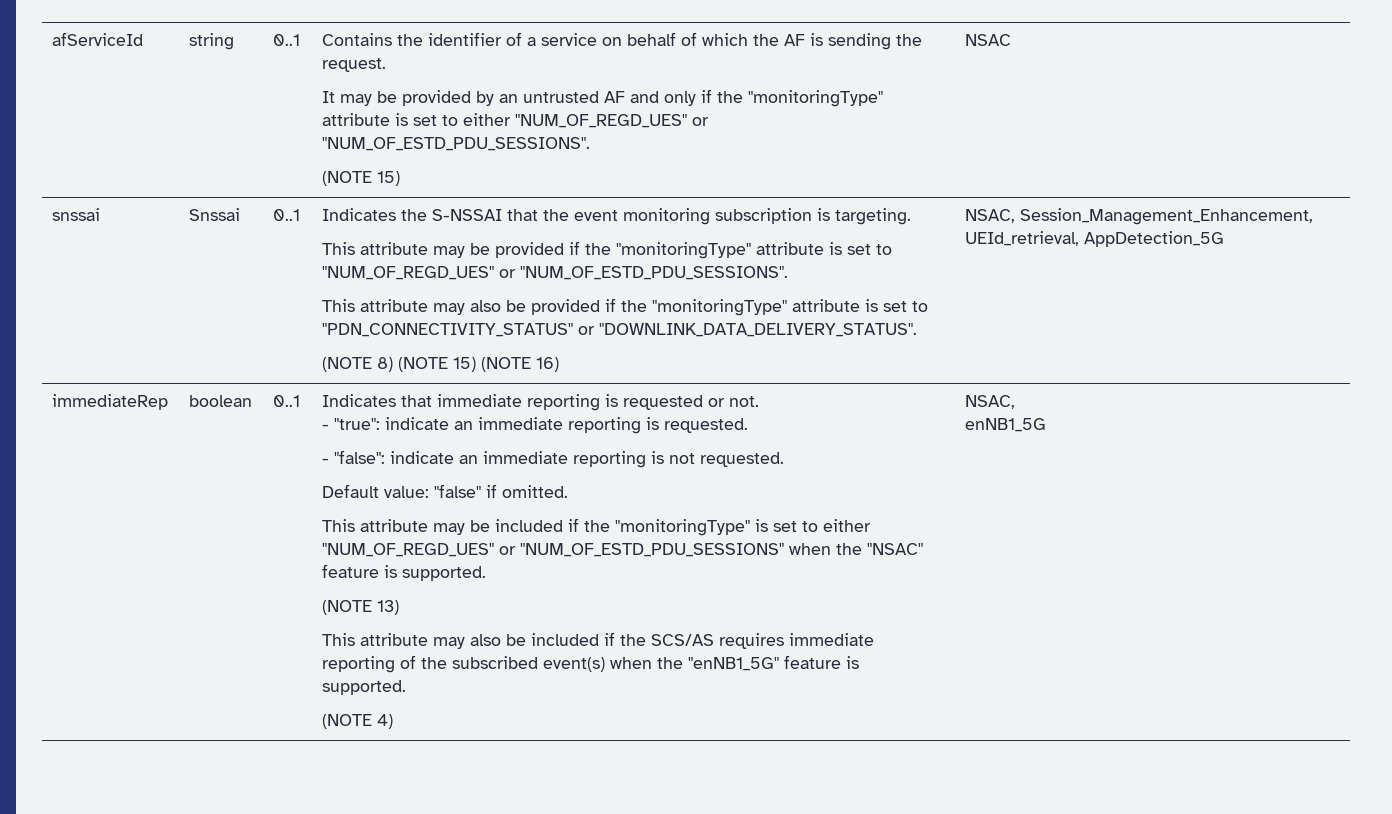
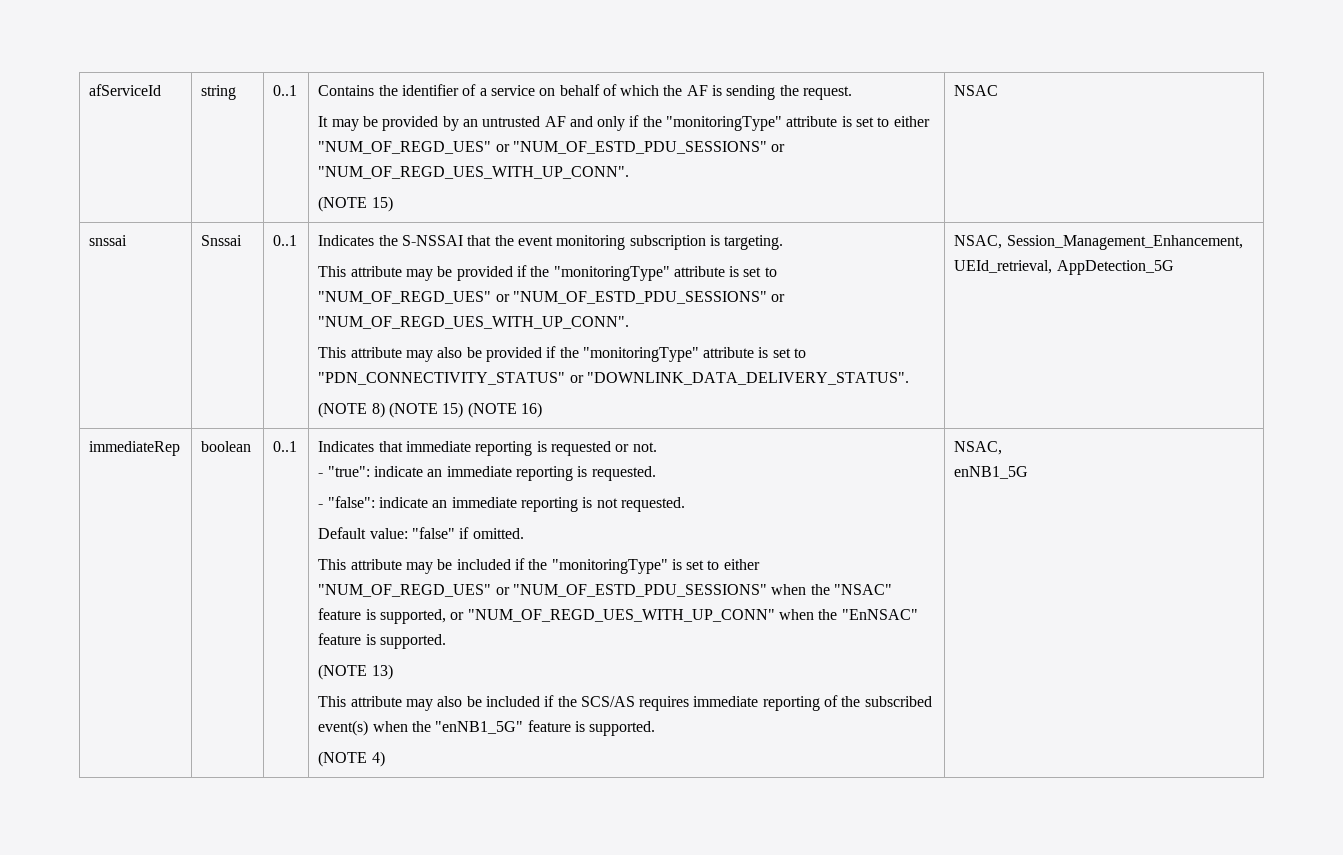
- It may be provided by an untrusted AF and only if the "monitoringType" attribute is set to either "NUM_OF_REGD_UES" or "NUM_OF_ESTD_PDU_SESSIONS".
+ It may be provided by an untrusted AF and only if the "monitoringType" attribute is set to either "NUM_OF_REGD_UES" or "NUM_OF_ESTD_PDU_SESSIONS" or "NUM_OF_REGD_UES_WITH_UP_CONN".
- This attribute may be provided if the "monitoringType" attribute is set to "NUM_OF_REGD_UES" or "NUM_OF_ESTD_PDU_SESSIONS".
+ This attribute may be provided if the "monitoringType" attribute is set to "NUM_OF_REGD_UES" or "NUM_OF_ESTD_PDU_SESSIONS" or "NUM_OF_REGD_UES_WITH_UP_CONN".
- This attribute may be included if the "monitoringType" is set to either "NUM_OF_REGD_UES" or "NUM_OF_ESTD_PDU_SESSIONS" when the "NSAC" feature is supported.
+ This attribute may be included if the "monitoringType" is set to either "NUM_OF_REGD_UES" or "NUM_OF_ESTD_PDU_SESSIONS" when the "NSAC" feature is supported, or "NUM_OF_REGD_UES_WITH_UP_CONN" when the "EnNSAC" feature is supported.

